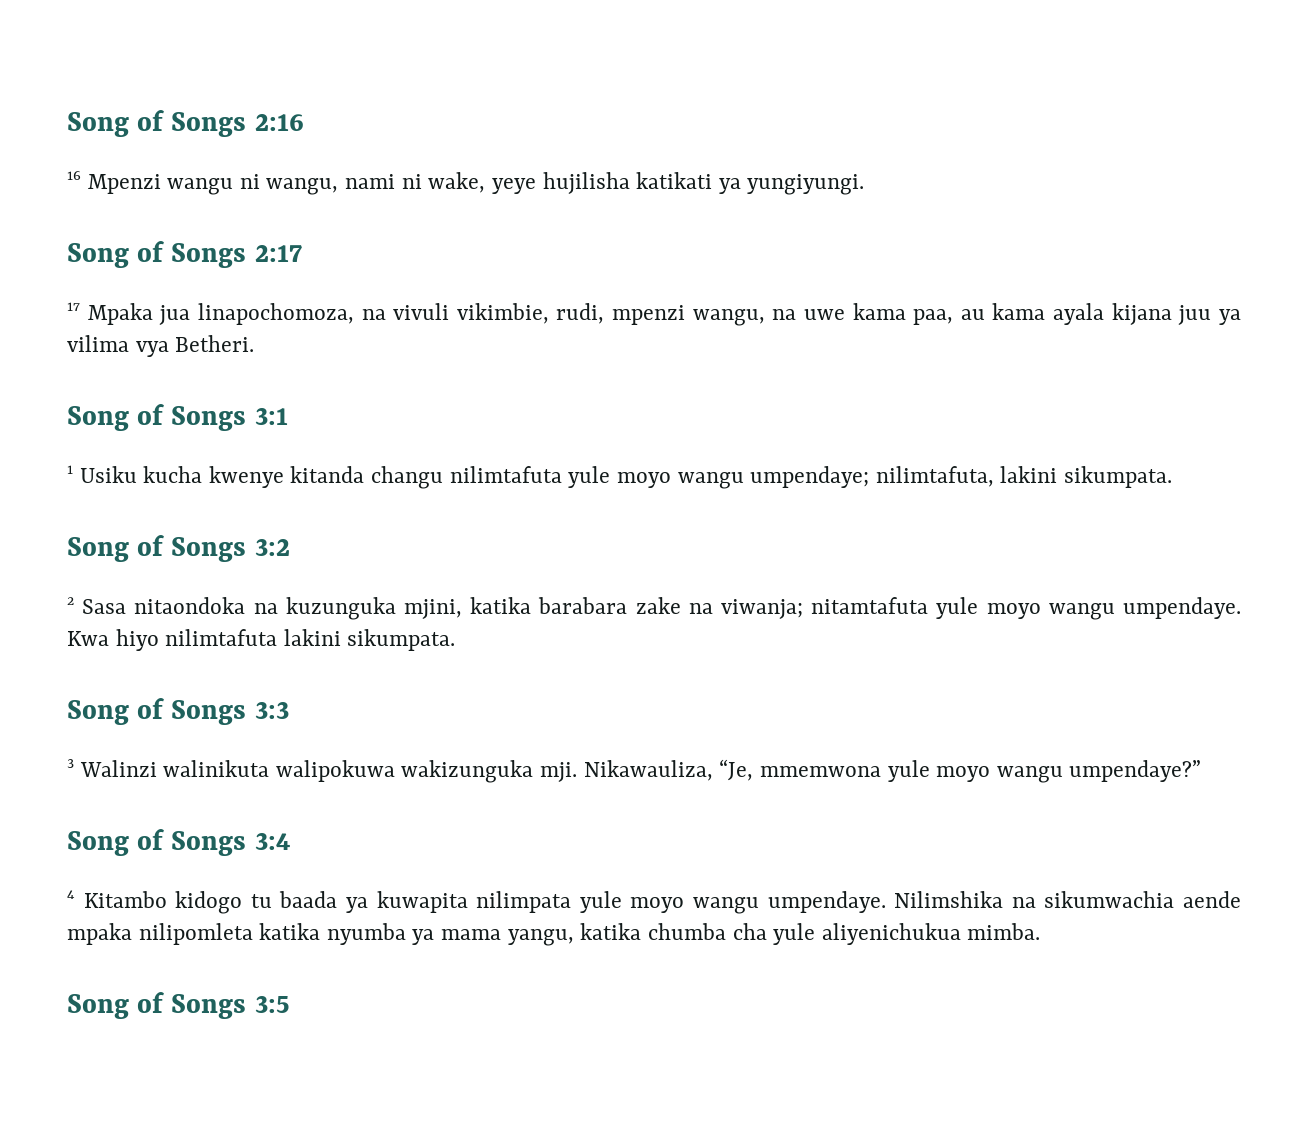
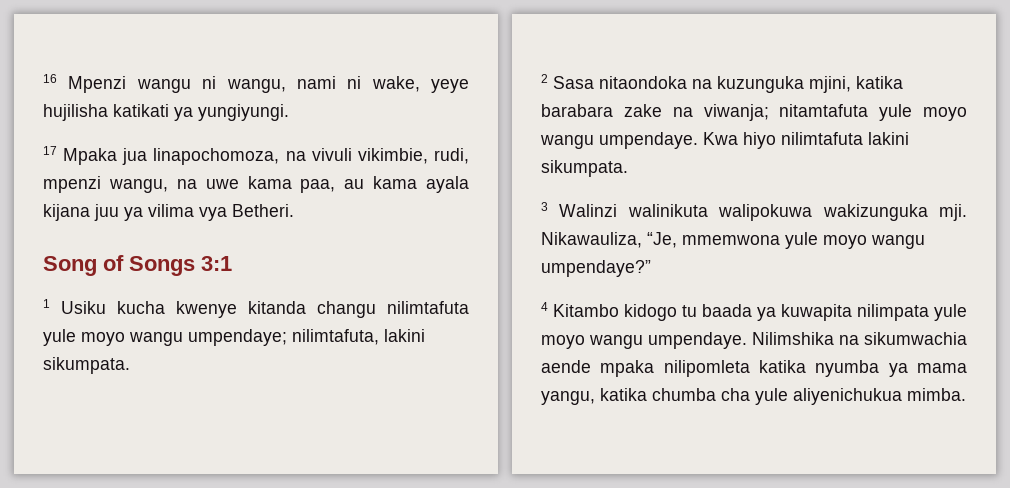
- Song of Songs 2:16
- Song of Songs 2:17
- Song of Songs 3:2
- Song of Songs 3:3
- Song of Songs 3:4
- Song of Songs 3:5

